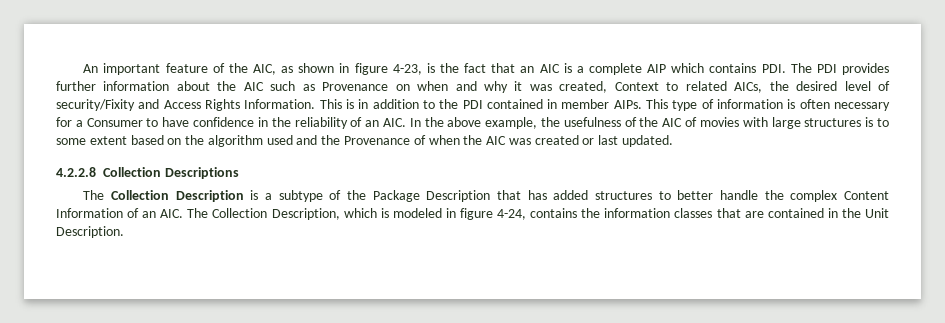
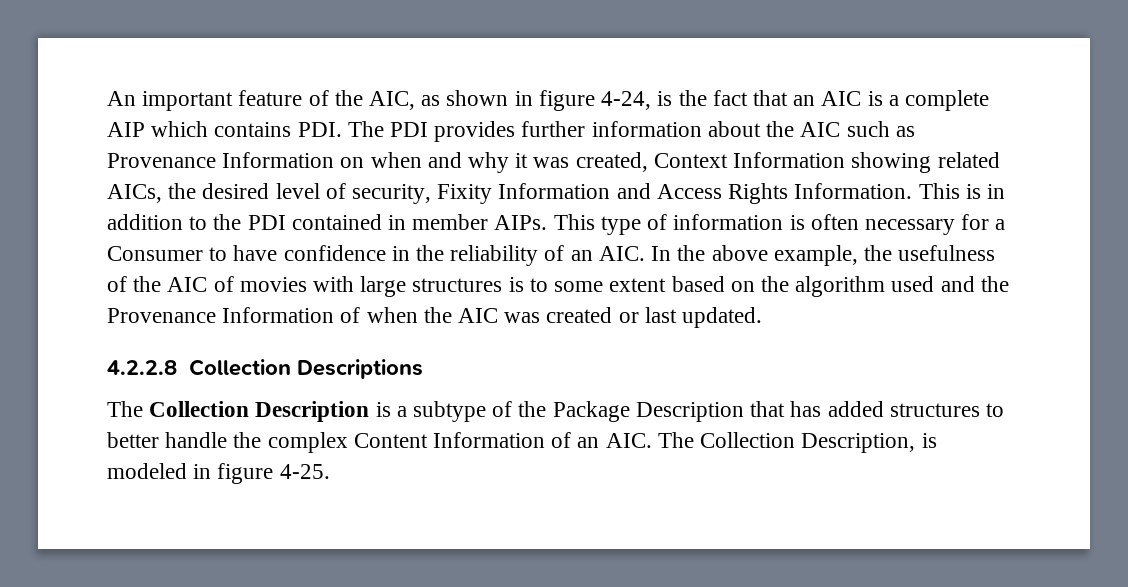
- An important feature of the AIC, as shown in figure 4-23, is the fact that an AIC is a complete AIP which contains PDI. The PDI provides further information about the AIC such as Provenance on when and why it was created, Context to related AICs, the desired level of security/Fixity and Access Rights Information.
+ An important feature of the AIC, as shown in figure 4-24, is the fact that an AIC is a complete AIP which contains PDI. The PDI provides further information about the AIC such as Provenance Information on when and why it was created, Context Information showing related AICs, the desired level of security, Fixity Information and Access Rights Information.
- This type of information is often necessary for a Consumer to have confidence in the reliability of an AIC. In the above example, the usefulness of the AIC of movies with large structures is to some extent based on the algorithm used and the Provenance of when the AIC was created or last updated.
+ This type of information is often necessary for a Consumer to have confidence in the reliability of an AIC. In the above example, the usefulness of the AIC of movies with large structures is to some extent based on the algorithm used and the Provenance Information of when the AIC was created or last updated.
- The Collection Description is a subtype of the Package Description that has added structures to better handle the complex Content Information of an AIC. The Collection Description, which is modeled in figure 4-24, contains the information classes that are contained in the Unit Description.
+ The Collection Description is a subtype of the Package Description that has added structures to better handle the complex Content Information of an AIC. The Collection Description, is modeled in figure 4-25.

